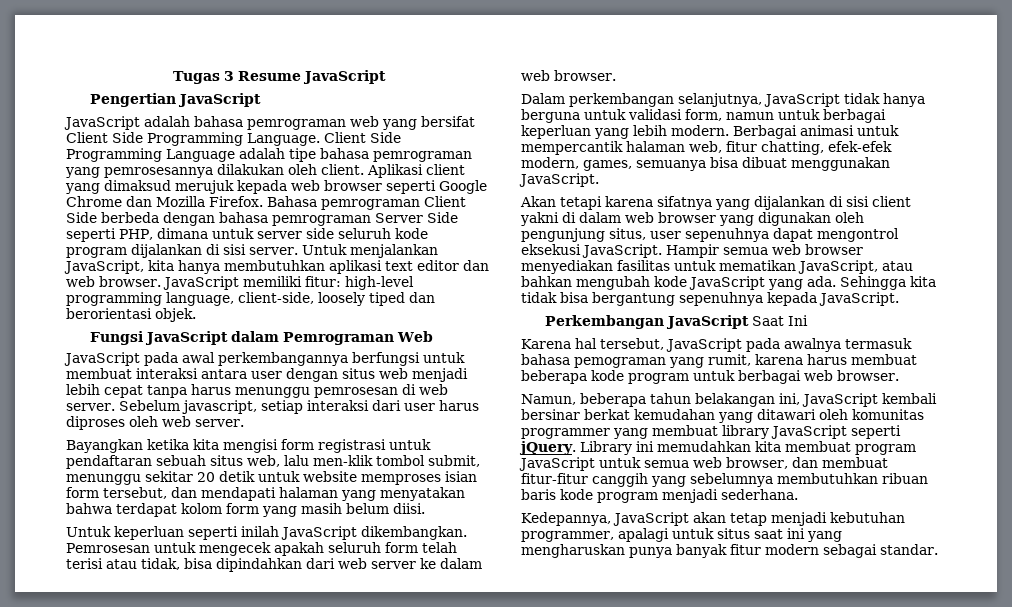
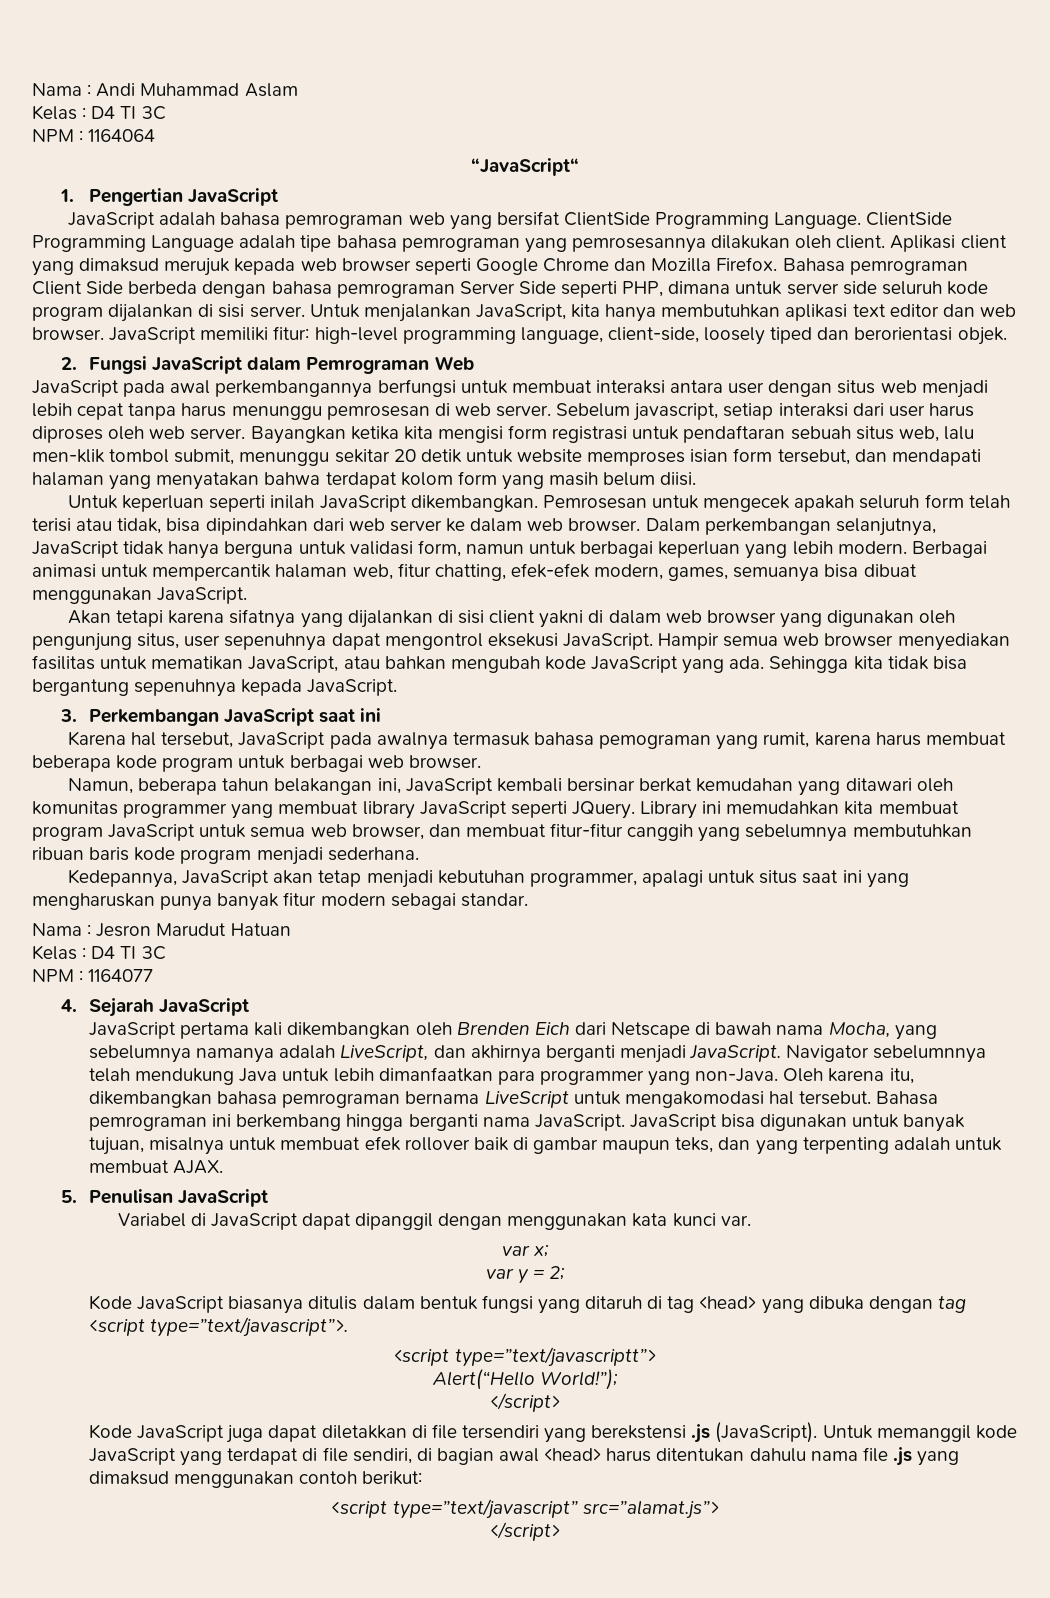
- Tugas 3 Resume JavaScript
- Pengertian JavaScript
+ Nama : Andi Muhammad Aslam
+ Kelas : D4 TI 3C
+ NPM : 1164064
+ “JavaScript“
+ 1. Pengertian JavaScript
- JavaScript adalah bahasa pemrograman web yang bersifat Client Side Programming Language. Client Side Programming Language adalah tipe bahasa pemrograman yang pemrosesannya dilakukan oleh client.
+ JavaScript adalah bahasa pemrograman web yang bersifat ClientSide Programming Language. ClientSide Programming Language adalah tipe bahasa pemrograman yang pemrosesannya dilakukan oleh client.
- Fungsi JavaScript dalam Pemrograman Web
+ 2. Fungsi JavaScript dalam Pemrograman Web
- Sebelum javascript, setiap interaksi dari user harus diproses oleh web server.
- Bayangkan ketika kita mengisi form registrasi untuk pendaftaran sebuah situs web, lalu men-klik tombol submit, menunggu sekitar 20 detik untuk website memproses isian form tersebut, dan mendapati halaman yang menyatakan bahwa terdapat kolom form yang masih belum diisi.
+ Sebelum javascript, setiap interaksi dari user harus diproses oleh web server. Bayangkan ketika kita mengisi form registrasi untuk pendaftaran sebuah situs web, lalu men-klik tombol submit, menunggu sekitar 20 detik untuk website memproses isian form tersebut, dan mendapati halaman yang menyatakan bahwa terdapat kolom form yang masih belum diisi.
- Pemrosesan untuk mengecek apakah seluruh form telah terisi atau tidak, bisa dipindahkan dari web server ke dalam web browser.
- Dalam perkembangan selanjutnya, JavaScript tidak hanya berguna untuk validasi form, namun untuk berbagai keperluan yang lebih modern.
+ Pemrosesan untuk mengecek apakah seluruh form telah terisi atau tidak, bisa dipindahkan dari web server ke dalam web browser. Dalam perkembangan selanjutnya, JavaScript tidak hanya berguna untuk validasi form, namun untuk berbagai keperluan yang lebih modern.
- Perkembangan JavaScript Saat Ini
+ 3. Perkembangan JavaScript saat ini
- Namun, beberapa tahun belakangan ini, JavaScript kembali bersinar berkat kemudahan yang ditawari oleh komunitas programmer yang membuat library JavaScript seperti jQuery.
+ Namun, beberapa tahun belakangan ini, JavaScript kembali bersinar berkat kemudahan yang ditawari oleh komunitas programmer yang membuat library JavaScript seperti JQuery.
+ Nama : Jesron Marudut Hatuan
+ Kelas : D4 TI 3C
+ NPM : 1164077
+ 4. Sejarah JavaScript
+ JavaScript pertama kali dikembangkan oleh Brenden Eich dari Netscape di bawah nama Mocha, yang sebelumnya namanya adalah LiveScript, dan akhirnya berganti menjadi JavaScript. Navigator sebelumnnya telah mendukung Java untuk lebih dimanfaatkan para programmer yang non-Java. Oleh karena itu, dikembangkan bahasa pemrograman bernama LiveScript untuk mengakomodasi hal tersebut. Bahasa pemrograman ini berkembang hingga berganti nama JavaScript. JavaScript bisa digunakan untuk banyak tujuan, misalnya untuk membuat efek rollover baik di gambar maupun teks, dan yang terpenting adalah untuk membuat AJAX.
+ 5. Penulisan JavaScript
+ Variabel di JavaScript dapat dipanggil dengan menggunakan kata kunci var.
+ var x;
+ var y = 2;
+ Kode JavaScript biasanya ditulis dalam bentuk fungsi yang ditaruh di tag <head> yang dibuka dengan tag <script type=”text/javascript”>.
+ <script type=”text/javascriptt”>
+ Alert(“Hello World!”);
+ </script>
+ Kode JavaScript juga dapat diletakkan di file tersendiri yang berekstensi .js (JavaScript). Untuk memanggil kode JavaScript yang terdapat di file sendiri, di bagian awal <head> harus ditentukan dahulu nama file .js yang dimaksud menggunakan contoh berikut:
+ <script type=”text/javascript” src=”alamat.js”>
+ </script>

